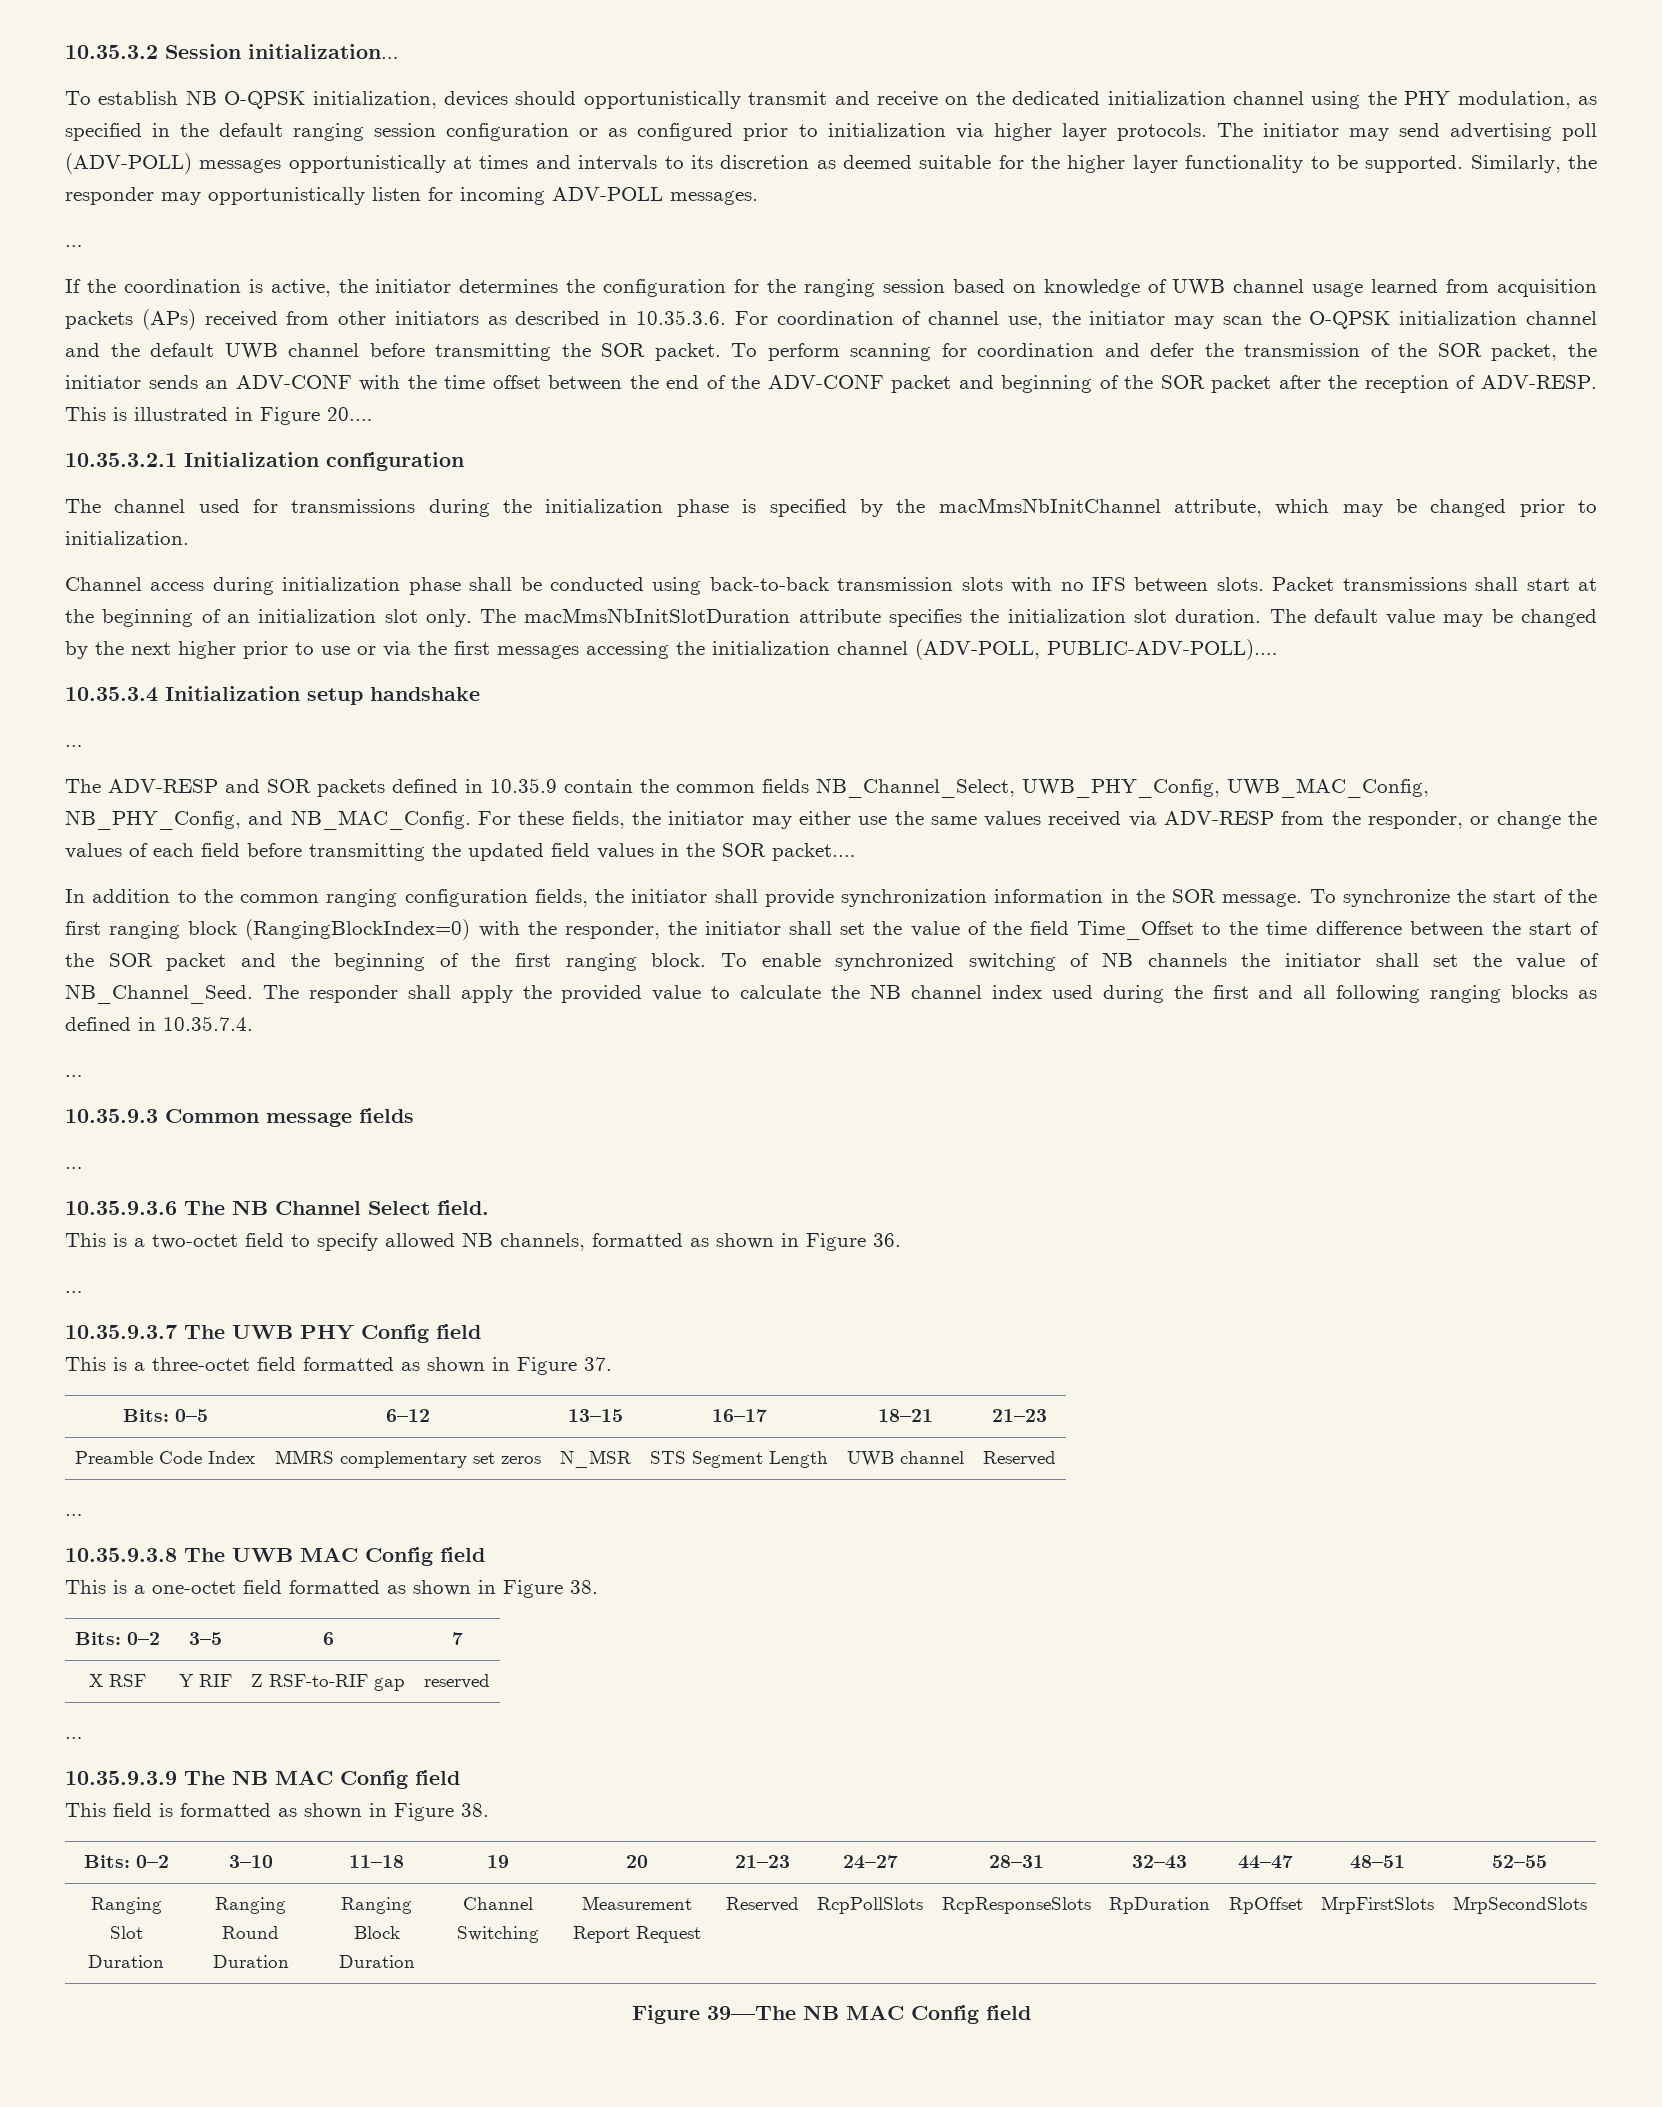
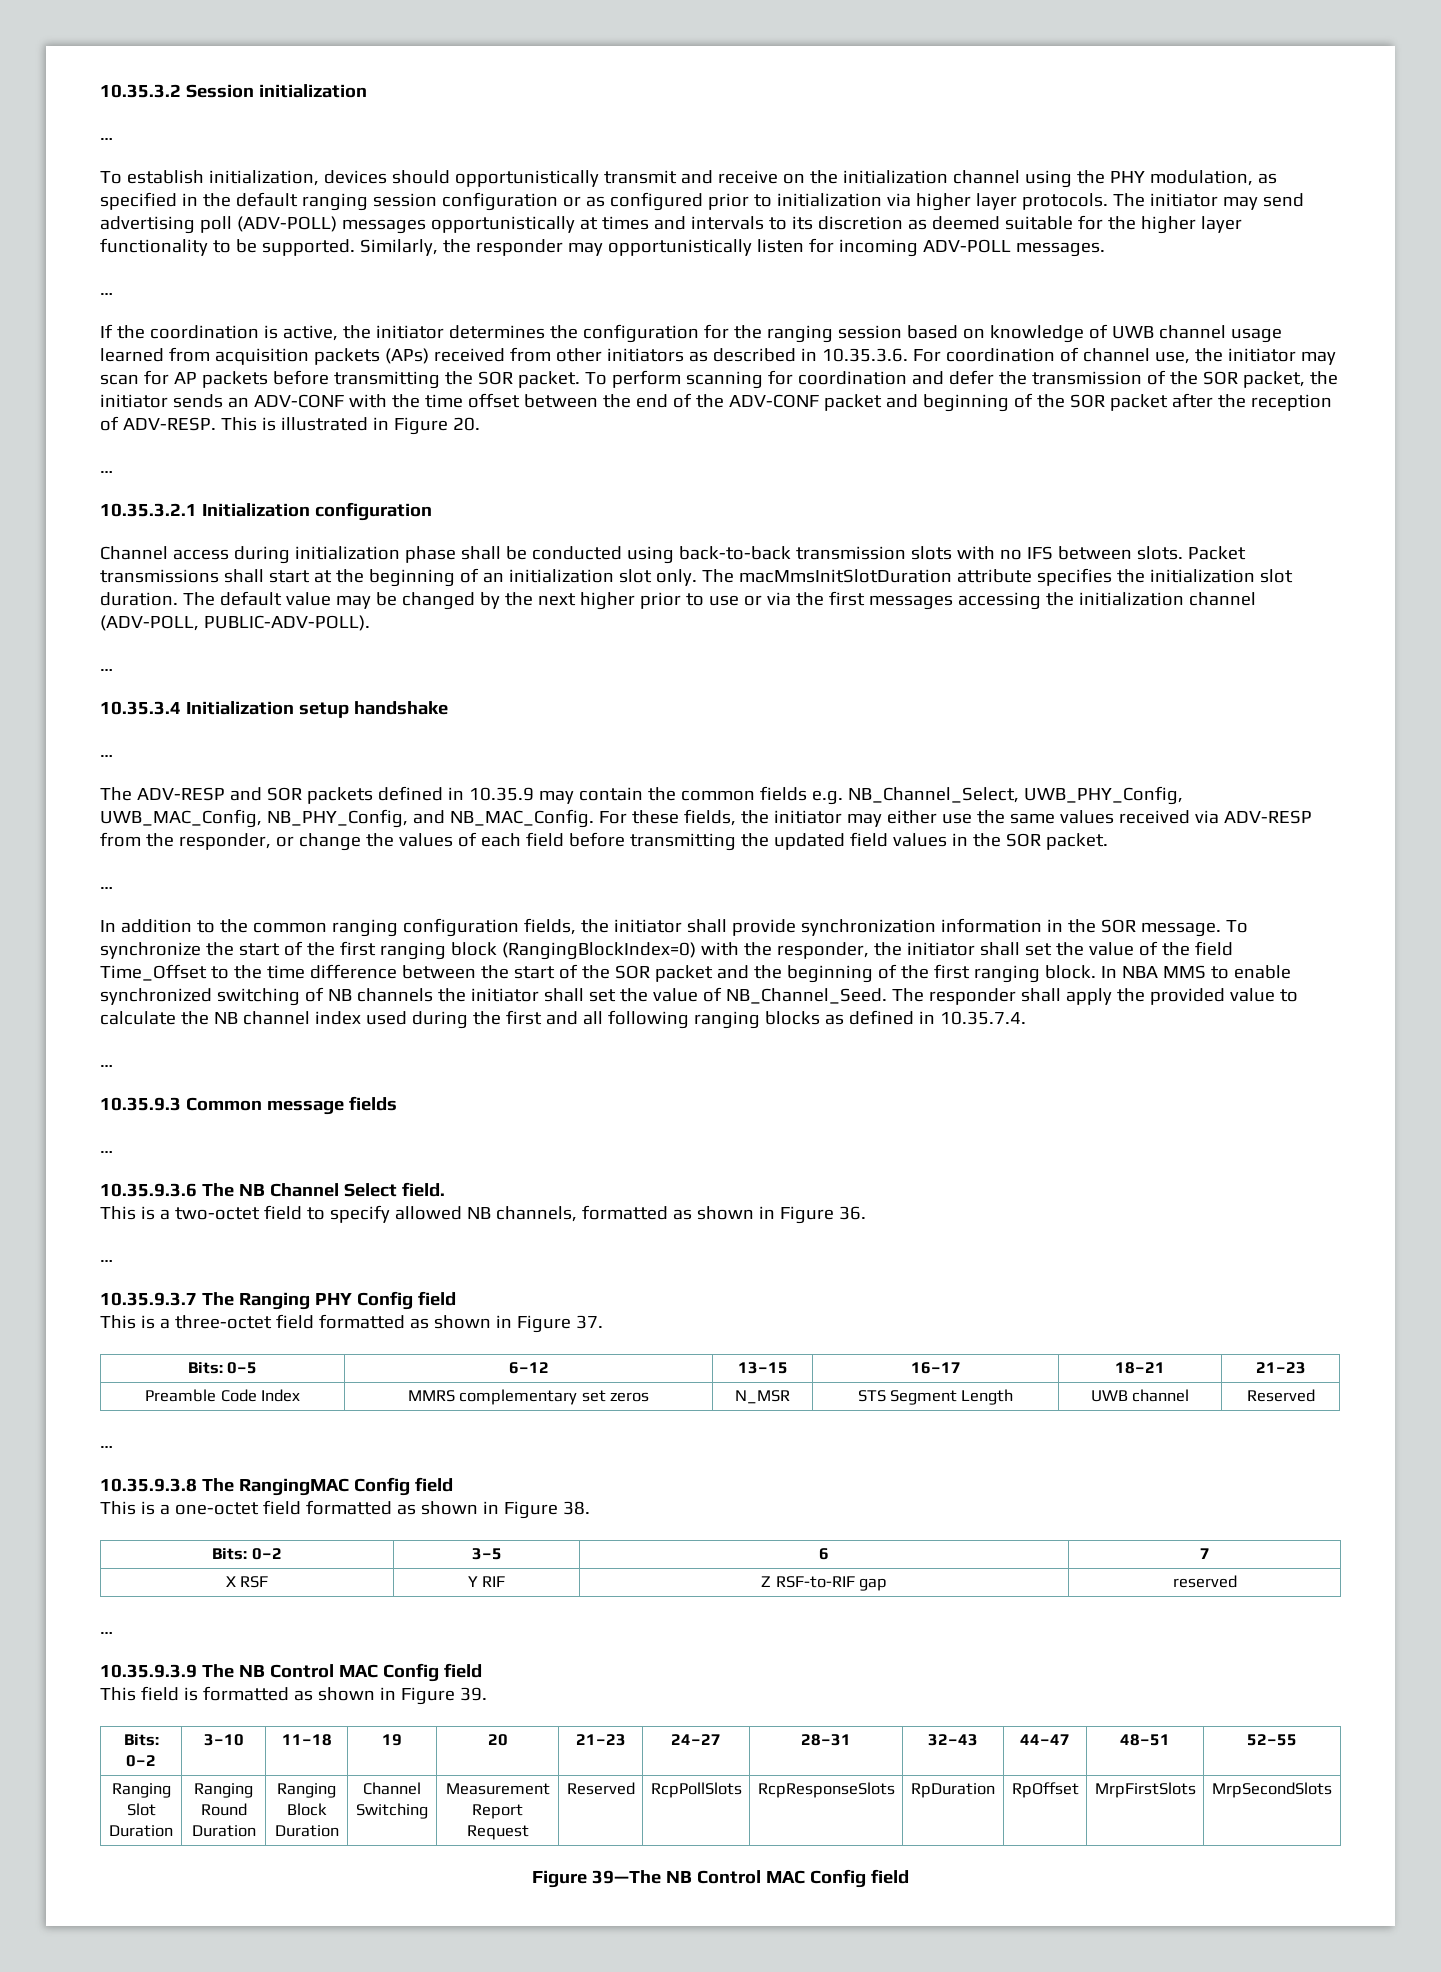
- 10.35.3.2 Session initialization…
+ 10.35.3.2 Session initialization
+ …
- To establish NB O-QPSK initialization, devices should opportunistically transmit and receive on the dedicated initialization channel using the PHY modulation, as specified in the default ranging session configuration or as configured prior to initialization via higher layer protocols.
+ To establish initialization, devices should opportunistically transmit and receive on the initialization channel using the PHY modulation, as specified in the default ranging session configuration or as configured prior to initialization via higher layer protocols.
- If the coordination is active, the initiator determines the configuration for the ranging session based on knowledge of UWB channel usage learned from acquisition packets (APs) received from other initiators as described in 10.35.3.6. For coordination of channel use, the initiator may scan the O-QPSK initialization channel and the default UWB channel before transmitting the SOR packet.
+ If the coordination is active, the initiator determines the configuration for the ranging session based on knowledge of UWB channel usage learned from acquisition packets (APs) received from other initiators as described in 10.35.3.6. For coordination of channel use, the initiator may scan for AP packets before transmitting the SOR packet.
- This is illustrated in Figure 20.…
+ This is illustrated in Figure 20.
+ …
- The channel used for transmissions during the initialization phase is specified by the macMmsNbInitChannel attribute, which may be changed prior to initialization.
- The macMmsNbInitSlotDuration attribute specifies the initialization slot duration.
+ The macMmsInitSlotDuration attribute specifies the initialization slot duration.
- The default value may be changed by the next higher prior to use or via the first messages accessing the initialization channel (ADV-POLL, PUBLIC-ADV-POLL).…
+ The default value may be changed by the next higher prior to use or via the first messages accessing the initialization channel (ADV-POLL, PUBLIC-ADV-POLL).
+ …
- The ADV-RESP and SOR packets defined in 10.35.9 contain the common fields NB_Channel_Select, UWB_PHY_Config, UWB_MAC_Config, NB_PHY_Config, and NB_MAC_Config.
+ The ADV-RESP and SOR packets defined in 10.35.9 may contain the common fields e.g. NB_Channel_Select, UWB_PHY_Config, UWB_MAC_Config, NB_PHY_Config, and NB_MAC_Config.
- For these fields, the initiator may either use the same values received via ADV-RESP from the responder, or change the values of each field before transmitting the updated field values in the SOR packet.…
+ For these fields, the initiator may either use the same values received via ADV-RESP from the responder, or change the values of each field before transmitting the updated field values in the SOR packet.
+ …
- To enable synchronized switching of NB channels the initiator shall set the value of NB_Channel_Seed.
+ In NBA MMS to enable synchronized switching of NB channels the initiator shall set the value of NB_Channel_Seed.
- 10.35.9.3.7 The UWB PHY Config field
+ 10.35.9.3.7 The Ranging PHY Config field
- 10.35.9.3.8 The UWB MAC Config field
+ 10.35.9.3.8 The RangingMAC Config field
- 10.35.9.3.9 The NB MAC Config field
+ 10.35.9.3.9 The NB Control MAC Config field
- This field is formatted as shown in Figure 38.
+ This field is formatted as shown in Figure 39.
- Figure 39—The NB MAC Config field
+ Figure 39—The NB Control MAC Config field

